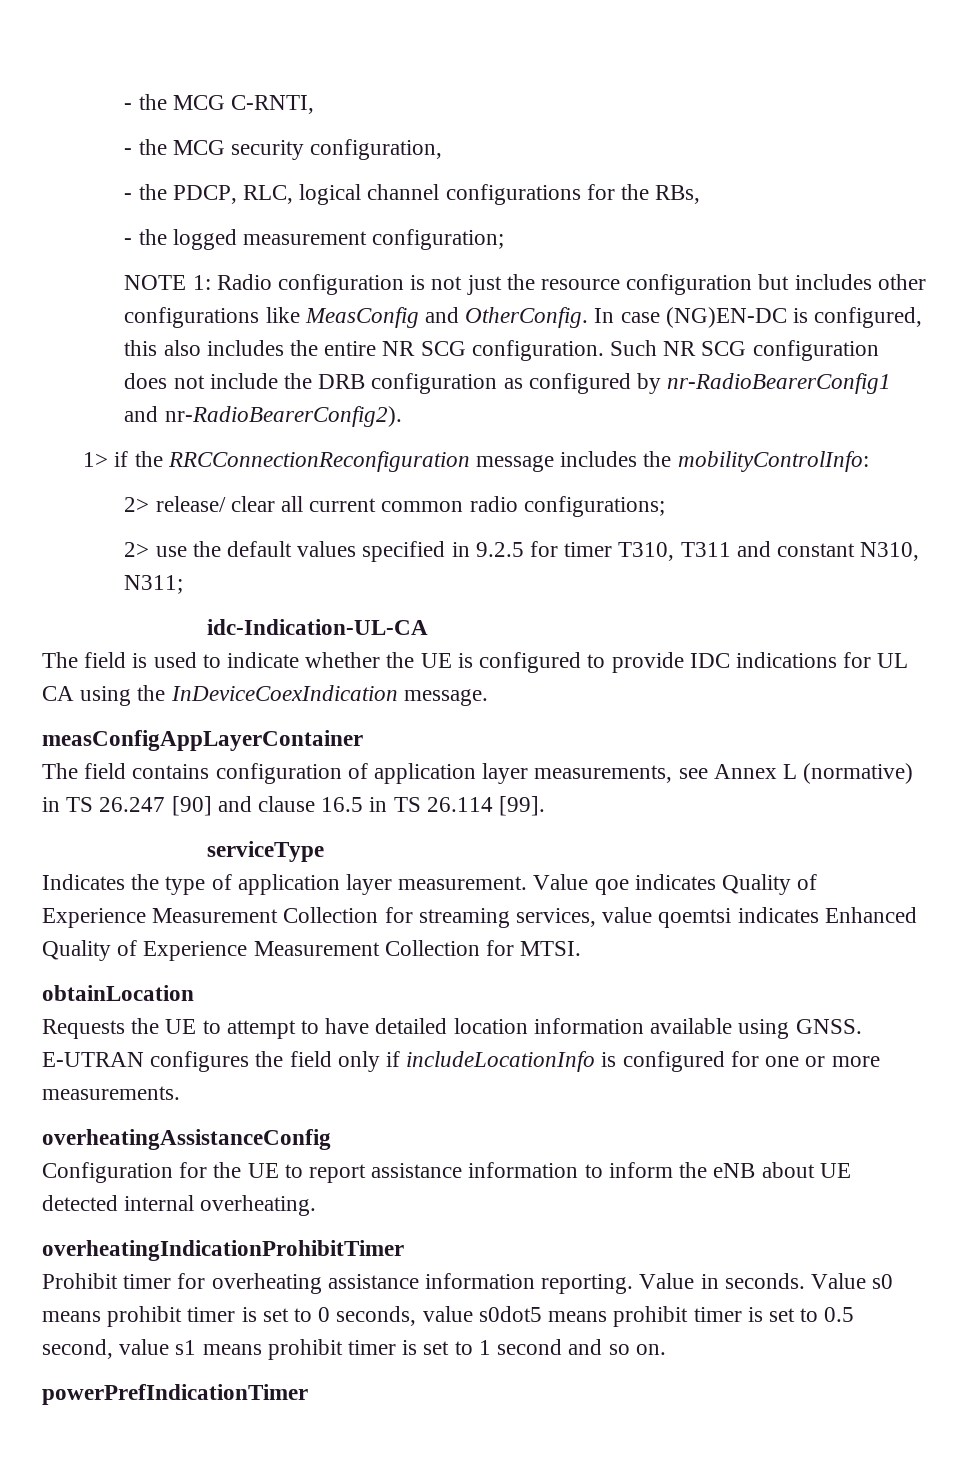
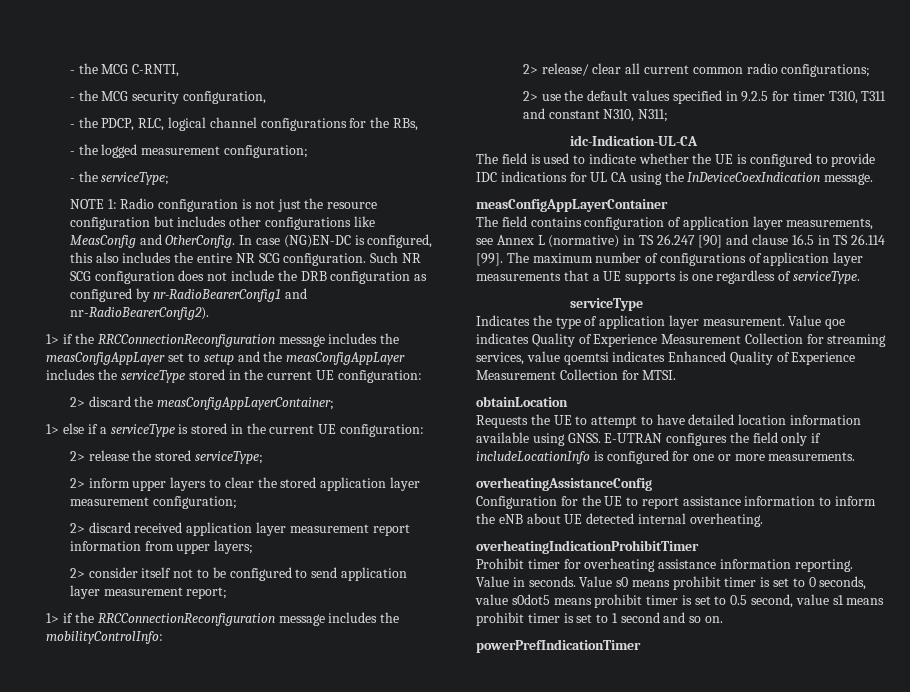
+ - the serviceType;
+ 1> if the RRCConnectionReconfiguration message includes the measConfigAppLayer set to setup and the measConfigAppLayer includes the serviceType stored in the current UE configuration:
+ 2> discard the measConfigAppLayerContainer;
+ 1> else if a serviceType is stored in the current UE configuration:
+ 2> release the stored serviceType;
+ 2> inform upper layers to clear the stored application layer measurement configuration;
+ 2> discard received application layer measurement report information from upper layers;
+ 2> consider itself not to be configured to send application layer measurement report;
+ The maximum number of configurations of application layer measurements that a UE supports is one regardless of serviceType.

